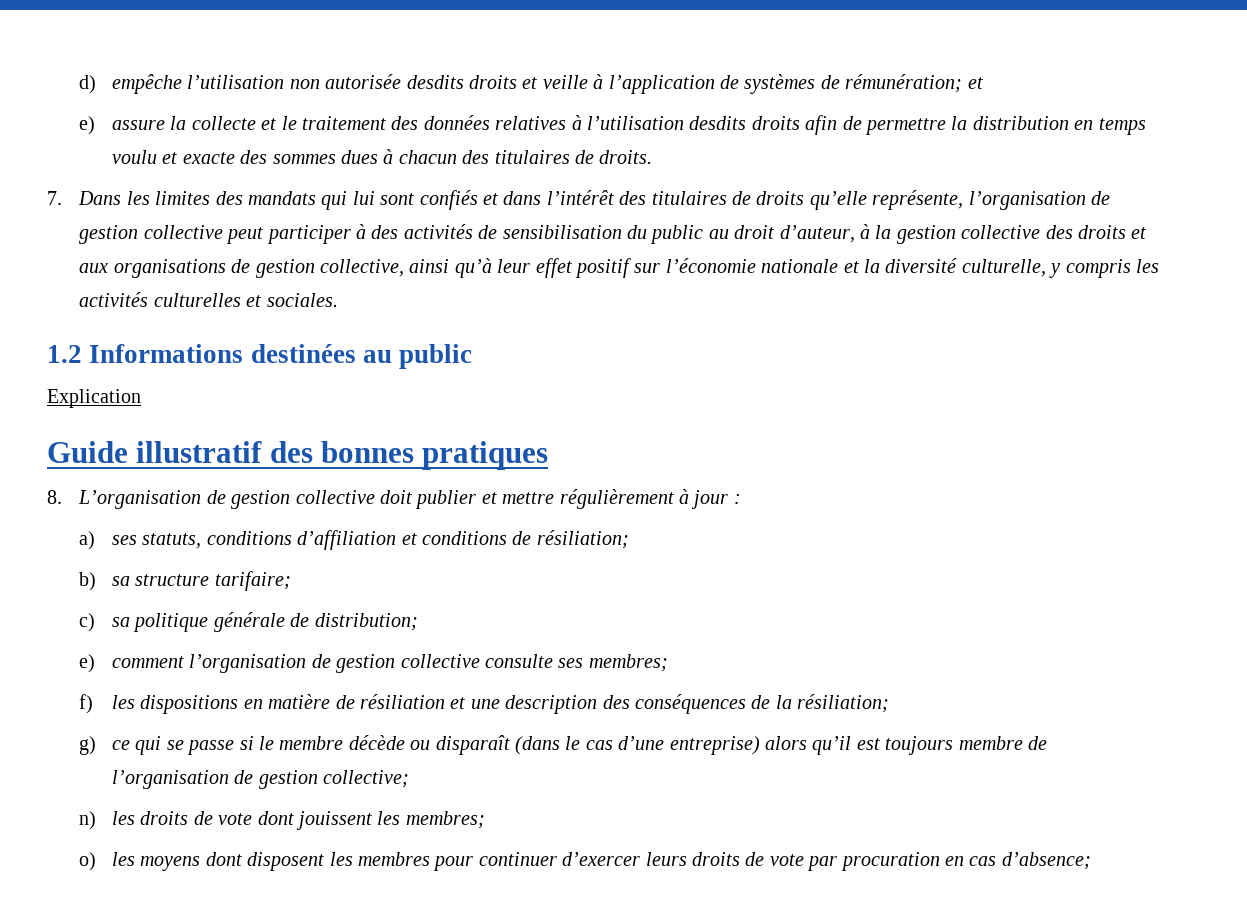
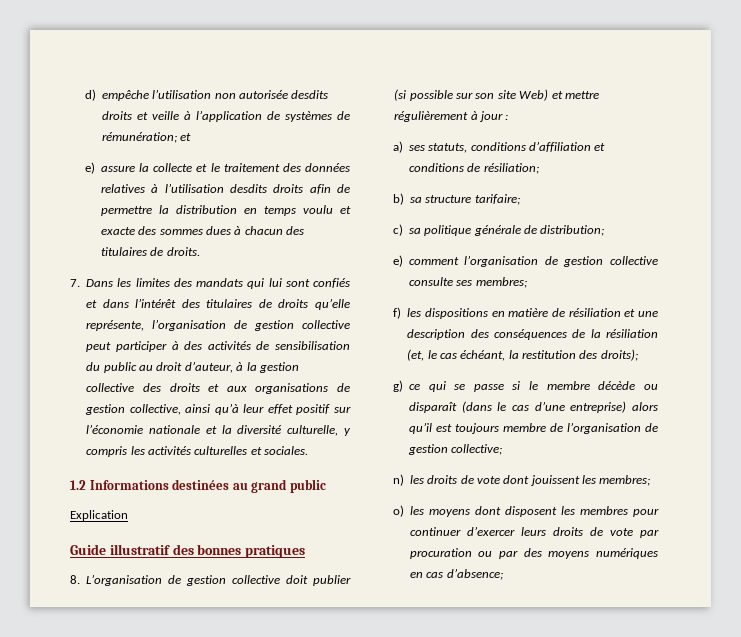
- 1.2 Informations destinées au public
+ 1.2 Informations destinées au grand public
- 8. L’organisation de gestion collective doit publier et mettre régulièrement à jour :
+ 8. L’organisation de gestion collective doit publier (si possible sur son site Web) et mettre régulièrement à jour :
- f) les dispositions en matière de résiliation et une description des conséquences de la résiliation;
+ f) les dispositions en matière de résiliation et une description des conséquences de la résiliation (et, le cas échéant, la restitution des droits);
- o) les moyens dont disposent les membres pour continuer d’exercer leurs droits de vote par procuration en cas d’absence;
+ o) les moyens dont disposent les membres pour continuer d’exercer leurs droits de vote par procuration ou par des moyens numériques en cas d’absence;

